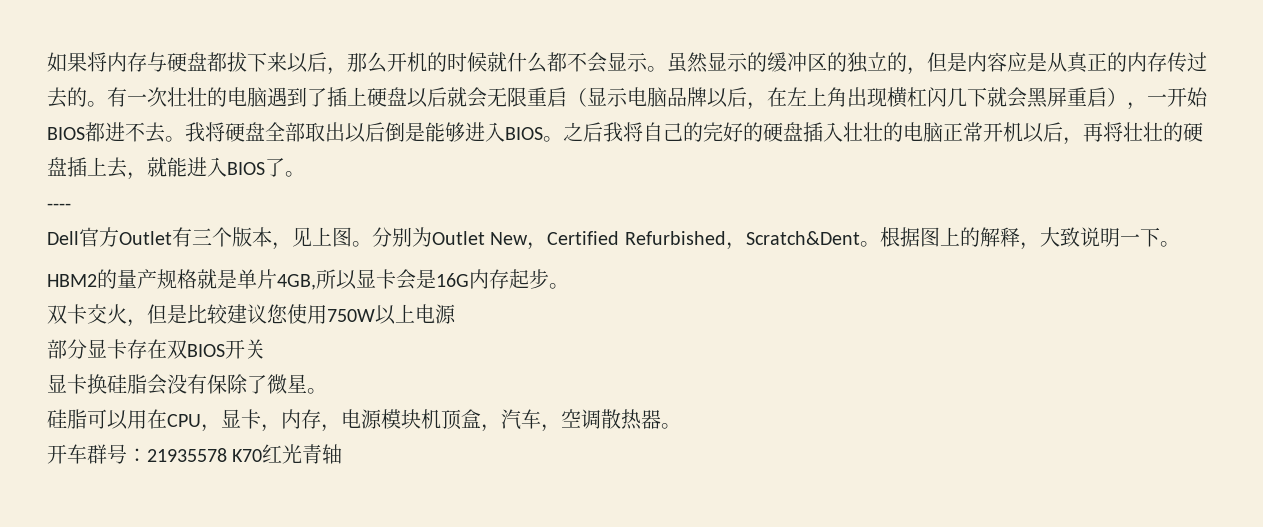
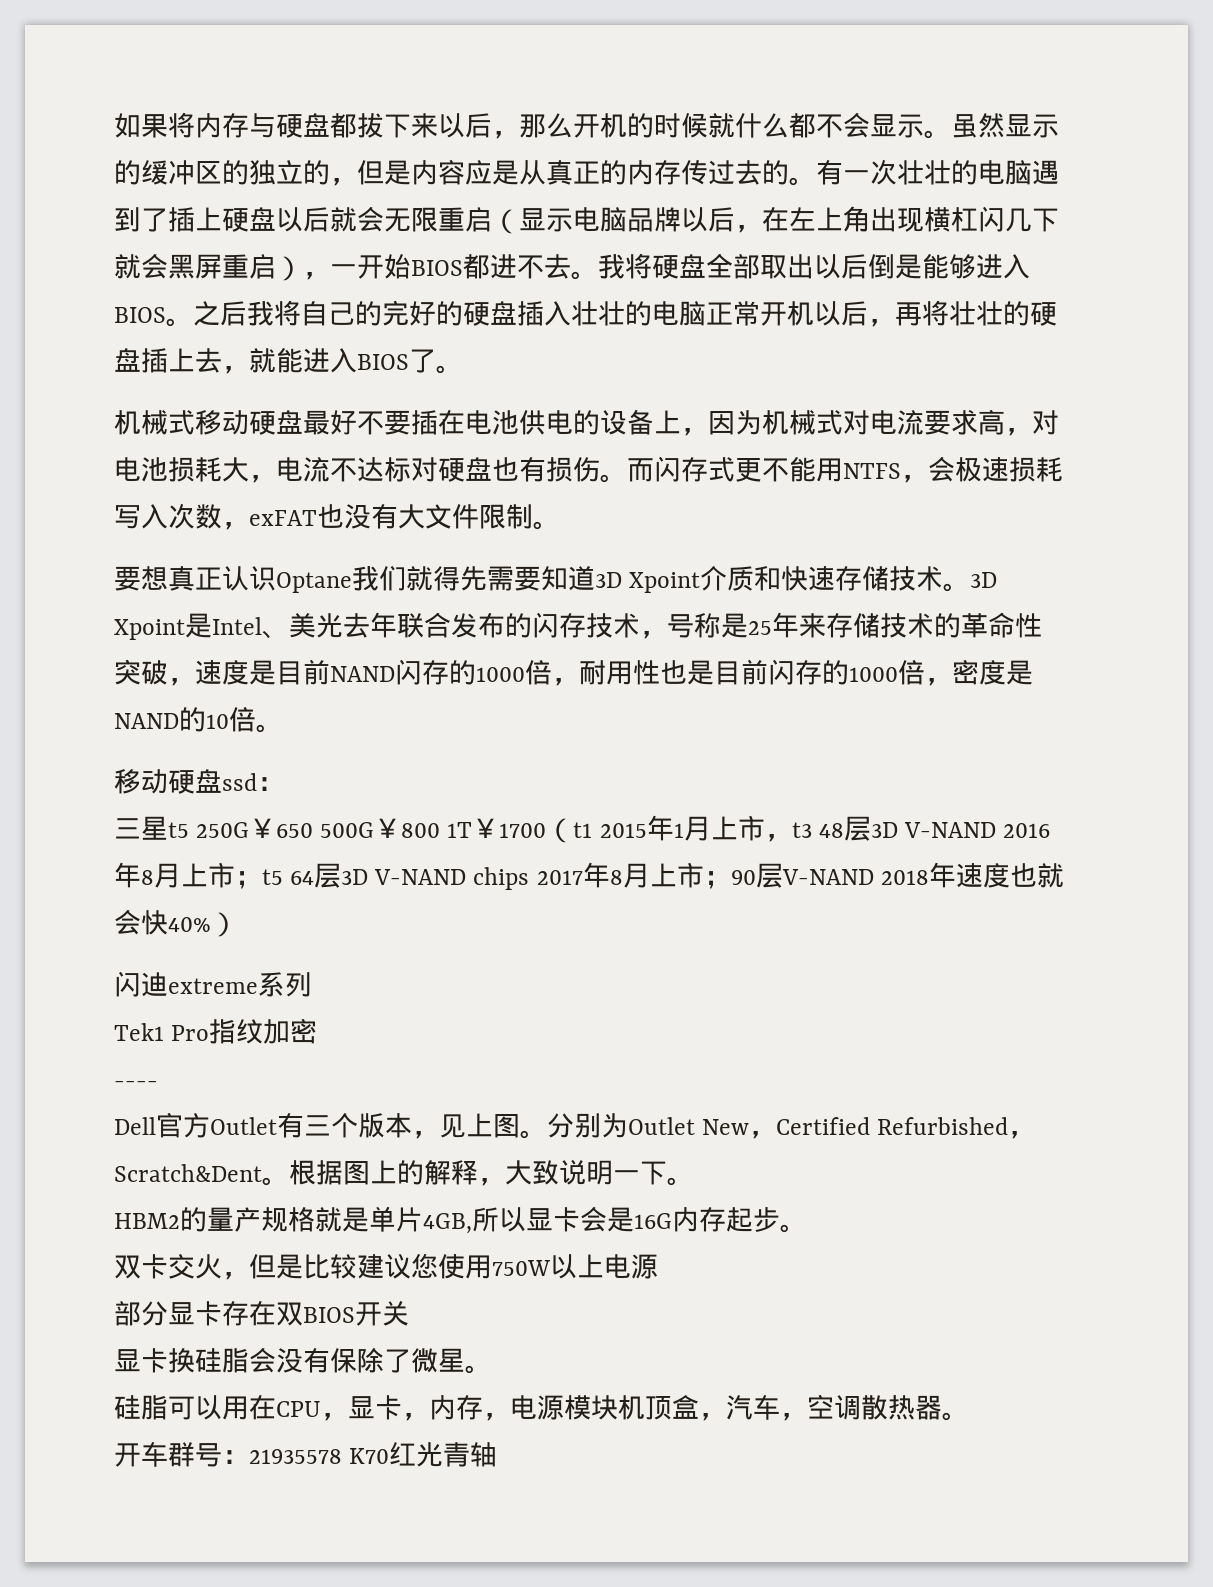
+ 机械式移动硬盘最好不要插在电池供电的设备上，因为机械式对电流要求高，对电池损耗大，电流不达标对硬盘也有损伤。而闪存式更不能用NTFS，会极速损耗写入次数，exFAT也没有大文件限制。
+ 要想真正认识Optane我们就得先需要知道3D Xpoint介质和快速存储技术。3D Xpoint是Intel、美光去年联合发布的闪存技术，号称是25年来存储技术的革命性突破，速度是目前NAND闪存的1000倍，耐用性也是目前闪存的1000倍，密度是NAND的10倍。
+ 移动硬盘ssd：
+ 三星t5 250G￥650 500G￥800 1T￥1700（t1 2015年1月上市，t3 48层3D V-NAND 2016年8月上市；t5 64层3D V-NAND chips 2017年8月上市；90层V-NAND 2018年速度也就会快40%）
+ 闪迪extreme系列
+ Tek1 Pro指纹加密

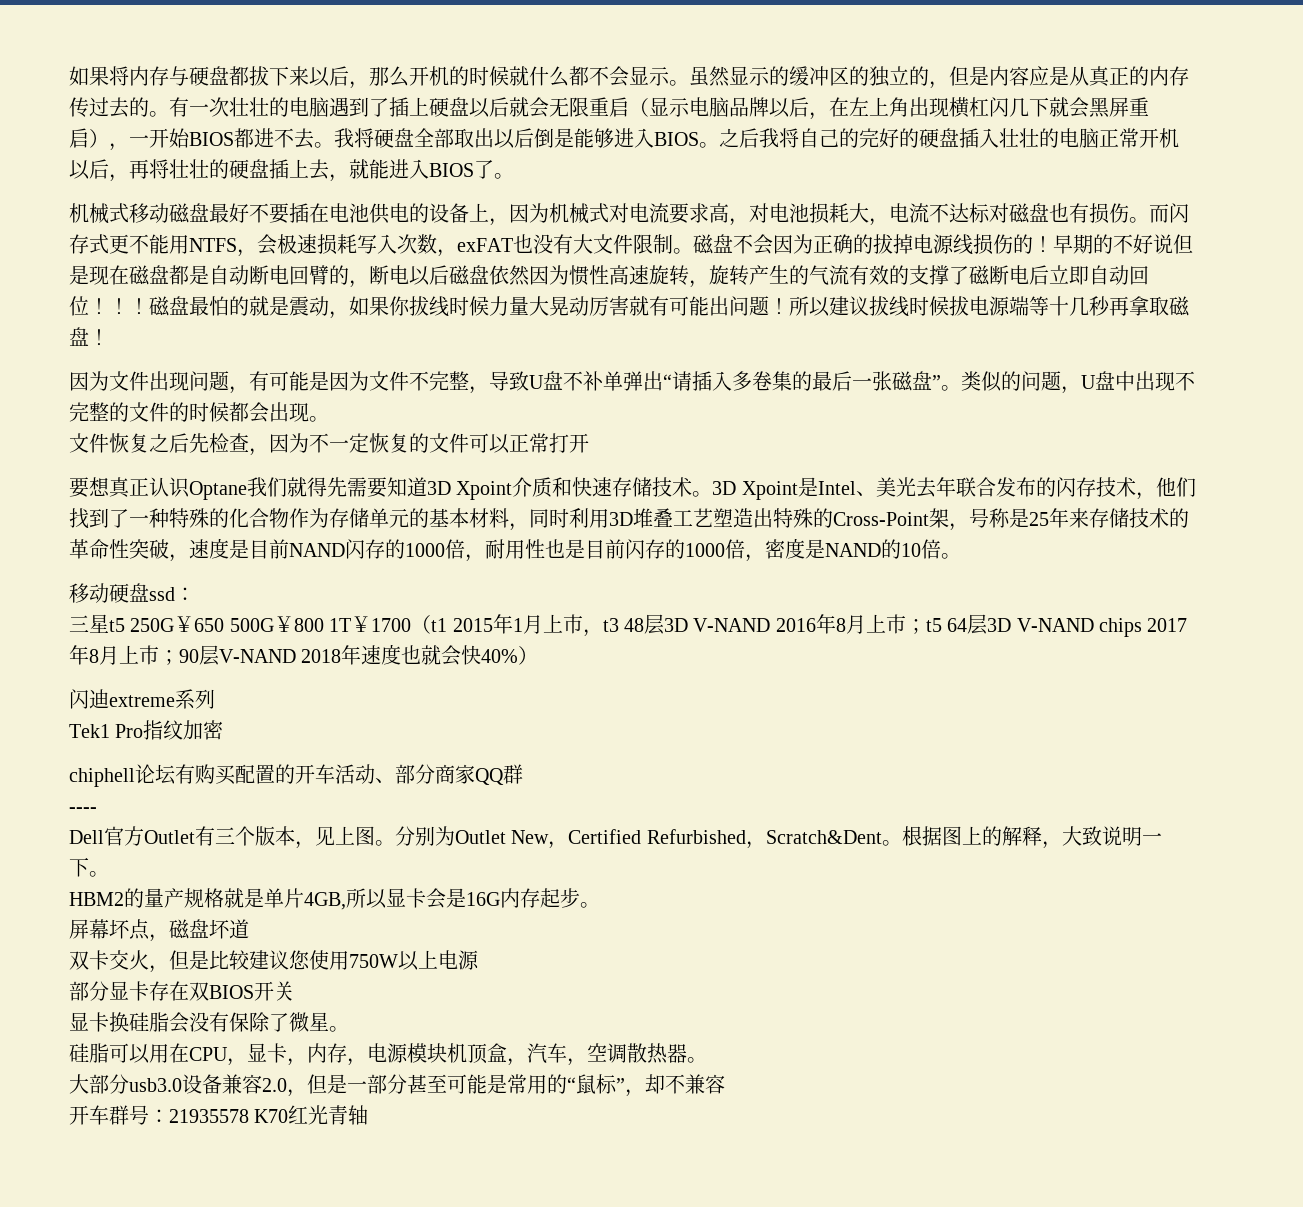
- 机械式移动硬盘最好不要插在电池供电的设备上，因为机械式对电流要求高，对电池损耗大，电流不达标对硬盘也有损伤。
+ 机械式移动磁盘最好不要插在电池供电的设备上，因为机械式对电流要求高，对电池损耗大，电流不达标对磁盘也有损伤。
+ 磁盘不会因为正确的拔掉电源线损伤的！早期的不好说但是现在磁盘都是自动断电回臂的，断电以后磁盘依然因为惯性高速旋转，旋转产生的气流有效的支撑了磁断电后立即自动回位！！！磁盘最怕的就是震动，如果你拔线时候力量大晃动厉害就有可能出问题！所以建议拔线时候拔电源端等十几秒再拿取磁盘！
+ 因为文件出现问题，有可能是因为文件不完整，导致U盘不补单弹出“请插入多卷集的最后一张磁盘”。类似的问题，U盘中出现不完整的文件的时候都会出现。
+ 文件恢复之后先检查，因为不一定恢复的文件可以正常打开
- 3D Xpoint是Intel、美光去年联合发布的闪存技术，号称是25年来存储技术的革命性突破，速度是目前NAND闪存的1000倍，耐用性也是目前闪存的1000倍，密度是NAND的10倍。
+ 3D Xpoint是Intel、美光去年联合发布的闪存技术，他们找到了一种特殊的化合物作为存储单元的基本材料，同时利用3D堆叠工艺塑造出特殊的Cross-Point架，号称是25年来存储技术的革命性突破，速度是目前NAND闪存的1000倍，耐用性也是目前闪存的1000倍，密度是NAND的10倍。
+ chiphell论坛有购买配置的开车活动、部分商家QQ群
+ 屏幕坏点，磁盘坏道
+ 大部分usb3.0设备兼容2.0，但是一部分甚至可能是常用的“鼠标”，却不兼容

